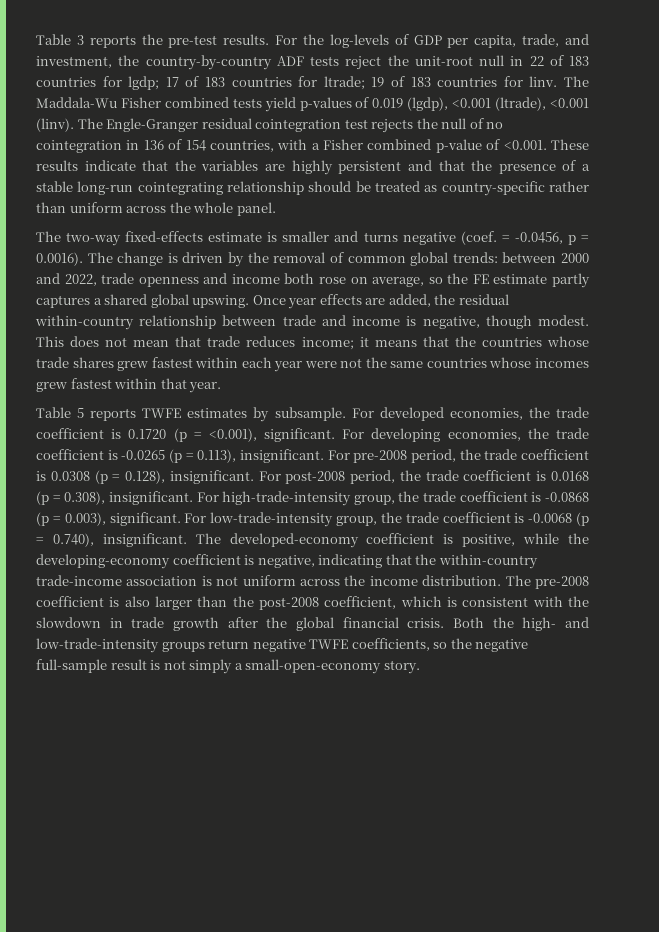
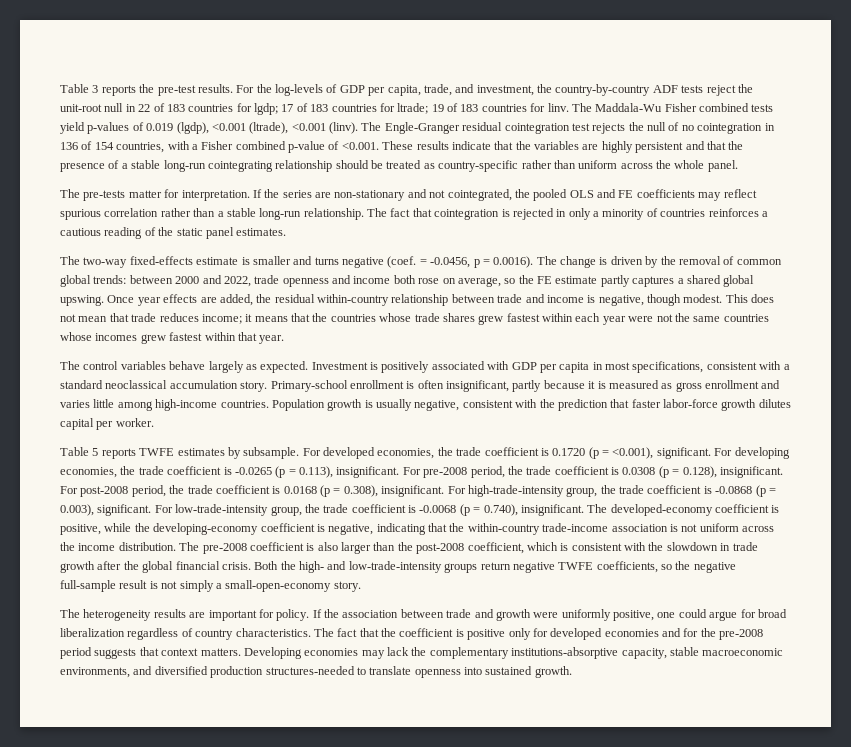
+ The pre-tests matter for interpretation. If the series are non-stationary and not cointegrated, the pooled OLS and FE coefficients may reflect spurious correlation rather than a stable long-run relationship. The fact that cointegration is rejected in only a minority of countries reinforces a cautious reading of the static panel estimates.
+ The control variables behave largely as expected. Investment is positively associated with GDP per capita in most specifications, consistent with a standard neoclassical accumulation story. Primary-school enrollment is often insignificant, partly because it is measured as gross enrollment and varies little among high-income countries. Population growth is usually negative, consistent with the prediction that faster labor-force growth dilutes capital per worker.
+ The heterogeneity results are important for policy. If the association between trade and growth were uniformly positive, one could argue for broad liberalization regardless of country characteristics. The fact that the coefficient is positive only for developed economies and for the pre-2008 period suggests that context matters. Developing economies may lack the complementary institutions-absorptive capacity, stable macroeconomic environments, and diversified production structures-needed to translate openness into sustained growth.

